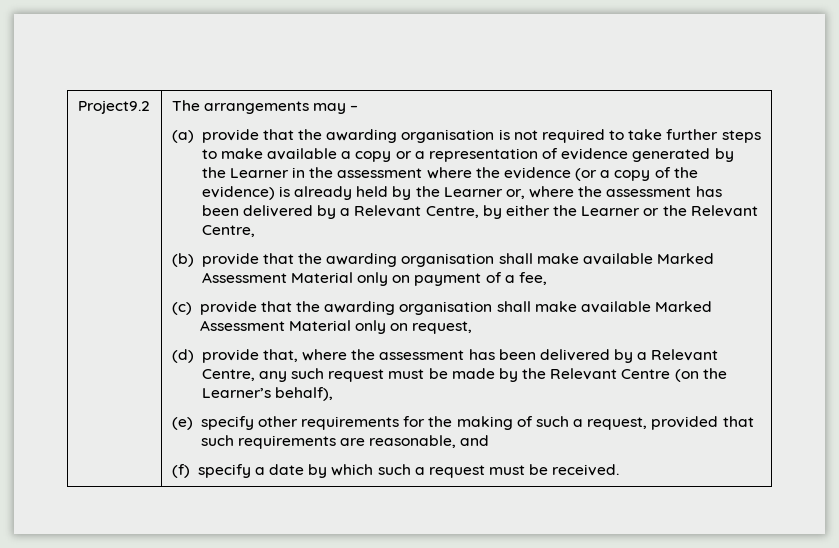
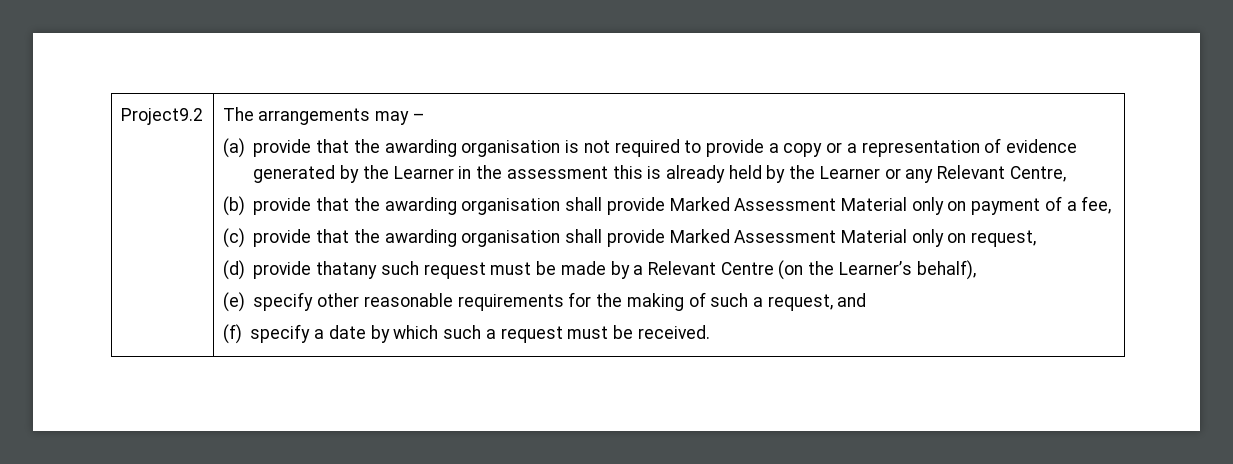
- (a) provide that the awarding organisation is not required to take further steps to make available a copy or a representation of evidence generated by the Learner in the assessment where the evidence (or a copy of the evidence) is already held by the Learner or, where the assessment has been delivered by a Relevant Centre, by either the Learner or the Relevant Centre,
+ (a) provide that the awarding organisation is not required to provide a copy or a representation of evidence generated by the Learner in the assessment this is already held by the Learner or any Relevant Centre,
- (b) provide that the awarding organisation shall make available Marked Assessment Material only on payment of a fee,
+ (b) provide that the awarding organisation shall provide Marked Assessment Material only on payment of a fee,
- (c) provide that the awarding organisation shall make available Marked Assessment Material only on request,
+ (c) provide that the awarding organisation shall provide Marked Assessment Material only on request,
- (d) provide that, where the assessment has been delivered by a Relevant Centre, any such request must be made by the Relevant Centre (on the Learner’s behalf),
+ (d) provide thatany such request must be made by a Relevant Centre (on the Learner’s behalf),
- (e) specify other requirements for the making of such a request, provided that such requirements are reasonable, and
+ (e) specify other reasonable requirements for the making of such a request, and

